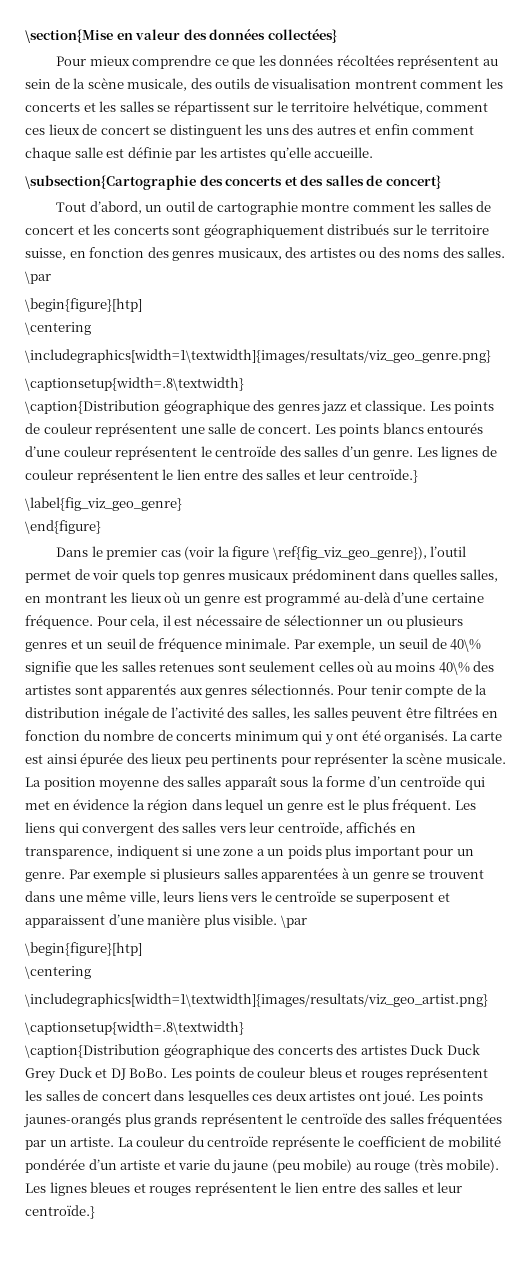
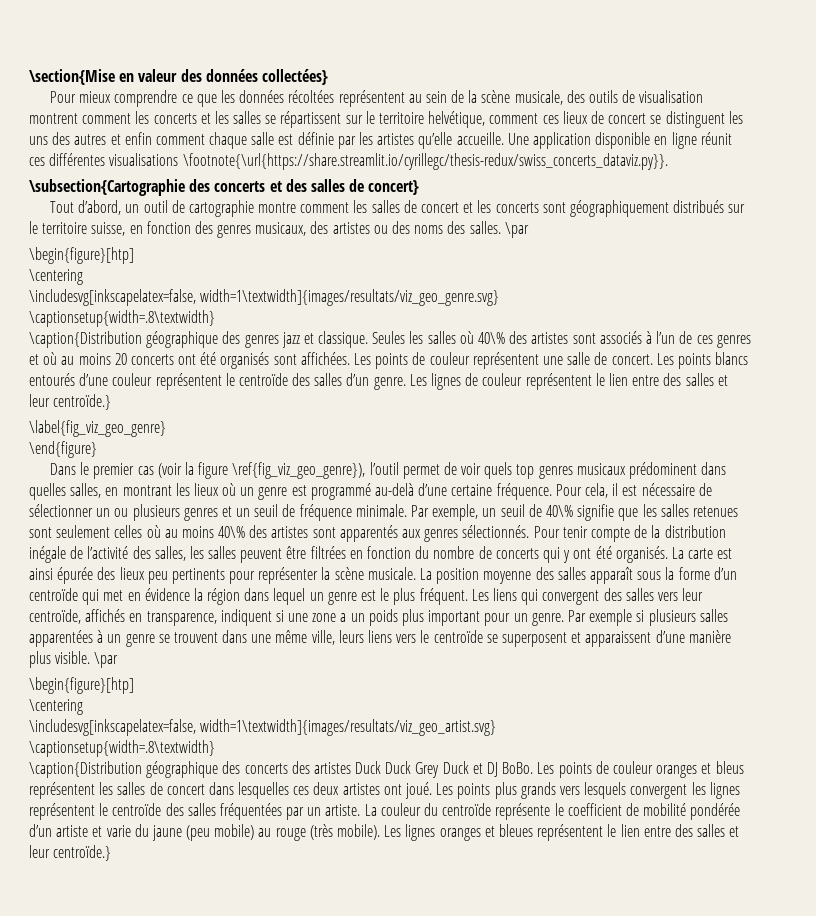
+ Une application disponible en ligne réunit ces différentes visualisations \footnote{\url{https://share.streamlit.io/cyrillegc/thesis-redux/swiss_concerts_dataviz.py}}.
- \includegraphics[width=1\textwidth]{images/resultats/viz_geo_genre.png}
+ \includesvg[inkscapelatex=false, width=1\textwidth]{images/resultats/viz_geo_genre.svg}
+ Seules les salles où 40\% des artistes sont associés à l’un de ces genres et où au moins 20 concerts ont été organisés sont affichées.
- Pour tenir compte de la distribution inégale de l’activité des salles, les salles peuvent être filtrées en fonction du nombre de concerts minimum qui y ont été organisés.
+ Pour tenir compte de la distribution inégale de l’activité des salles, les salles peuvent être filtrées en fonction du nombre de concerts qui y ont été organisés.
- \includegraphics[width=1\textwidth]{images/resultats/viz_geo_artist.png}
+ \includesvg[inkscapelatex=false, width=1\textwidth]{images/resultats/viz_geo_artist.svg}
- Les points de couleur bleus et rouges représentent les salles de concert dans lesquelles ces deux artistes ont joué.
+ Les points de couleur oranges et bleus représentent les salles de concert dans lesquelles ces deux artistes ont joué.
- Les points jaunes-orangés plus grands représentent le centroïde des salles fréquentées par un artiste.
+ Les points plus grands vers lesquels convergent les lignes représentent le centroïde des salles fréquentées par un artiste.
- Les lignes bleues et rouges représentent le lien entre des salles et leur centroïde.}
+ Les lignes oranges et bleues représentent le lien entre des salles et leur centroïde.}

